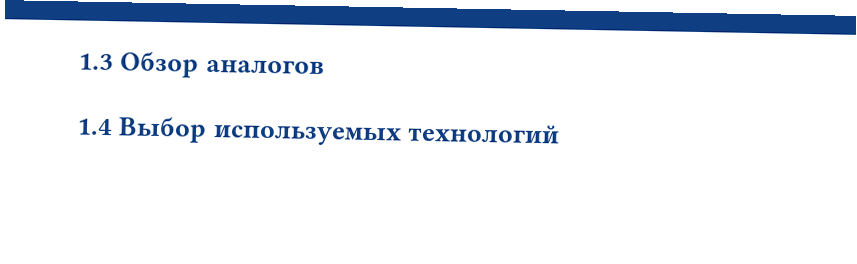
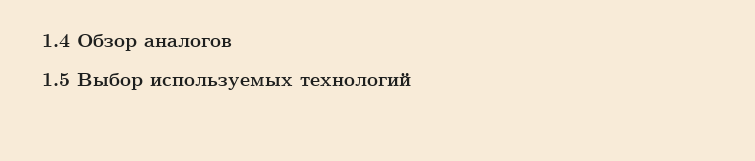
- 1.3 Обзор аналогов
+ 1.4 Обзор аналогов
- 1.4 Выбор используемых технологий
+ 1.5 Выбор используемых технологий

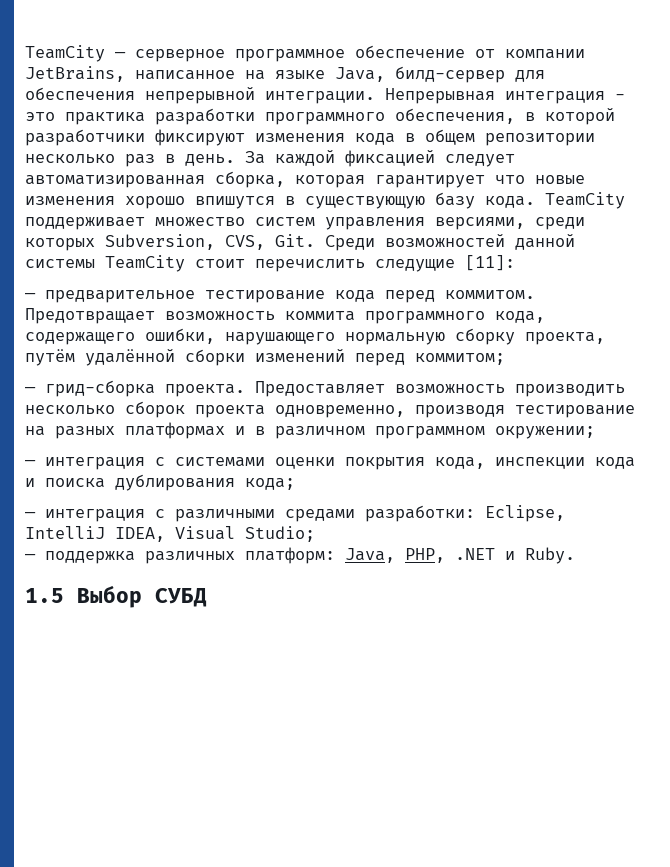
- 1.4 Обзор аналогов
+ TeamCity — серверное программное обеспечение от компании JetBrains, написанное на языке Java, билд-сервер для обеспечения непрерывной интеграции. Непрерывная интеграция - это практика разработки программного обеспечения, в которой разработчики фиксируют изменения кода в общем репозитории несколько раз в день. За каждой фиксацией следует автоматизированная сборка, которая гарантирует что новые изменения хорошо впишутся в существующую базу кода. TeamCity поддерживает множество систем управления версиями, среди которых Subversion, CVS, Git. Среди возможностей данной системы TeamCity стоит перечислить следущие [11]:
+ — предварительное тестирование кода перед коммитом. Предотвращает возможность коммита программного кода, содержащего ошибки, нарушающего нормальную сборку проекта, путём удалённой сборки изменений перед коммитом;
+ — грид-сборка проекта. Предоставляет возможность производить несколько сборок проекта одновременно, производя тестирование на разных платформах и в различном программном окружении;
+ — интеграция с системами оценки покрытия кода, инспекции кода и поиска дублирования кода;
+ — интеграция с различными средами разработки: Eclipse, IntelliJ IDEA, Visual Studio;
+ — поддержка различных платформ: Java, PHP, .NET и Ruby.
- 1.5 Выбор используемых технологий
+ 1.5 Выбор СУБД

